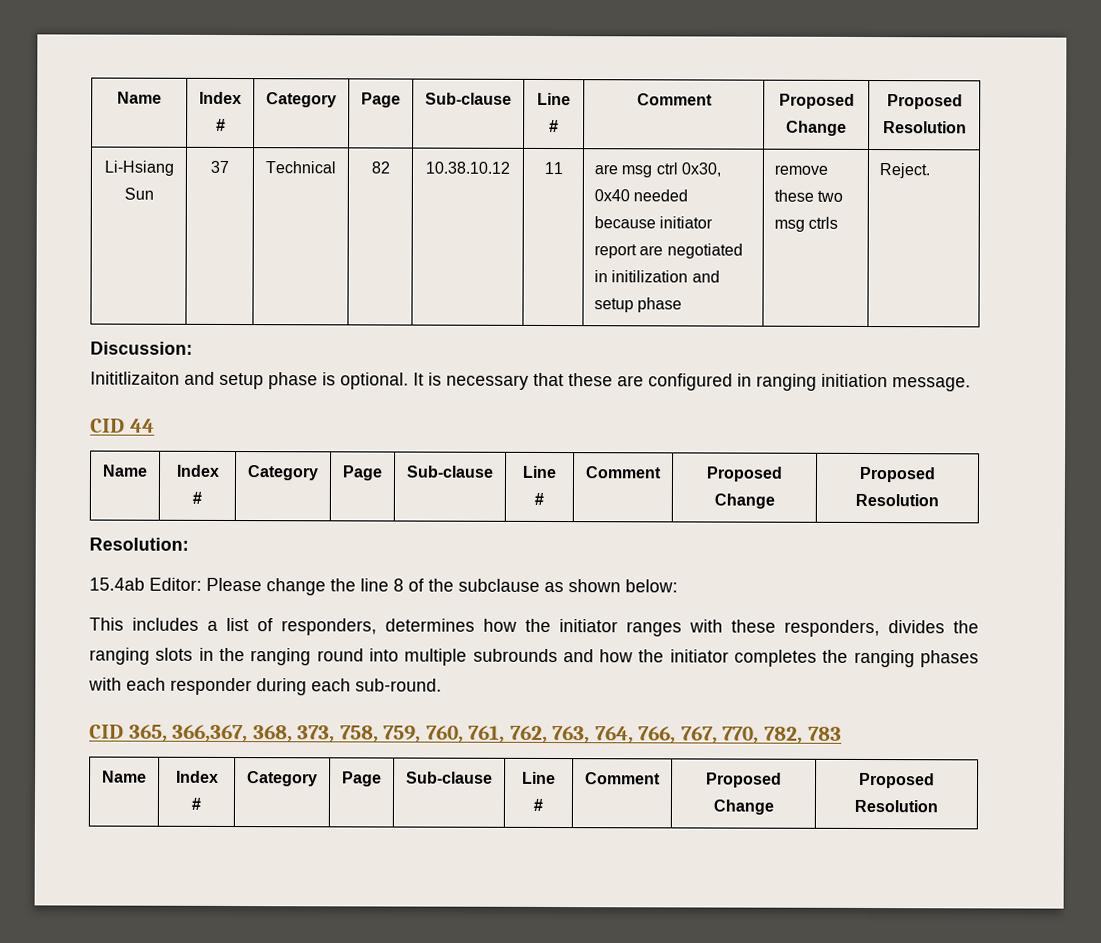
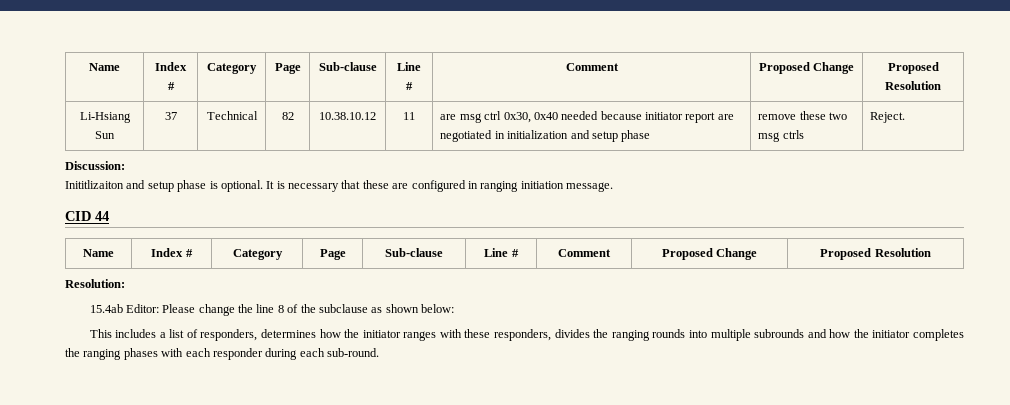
- Li-Hsiang Sun | 37 | Technical | 82 | 10.38.10.12 | 11 | are msg ctrl 0x30, 0x40 needed because initiator report are negotiated in initilization and setup phase | remove these two msg ctrls | Reject.
+ Li-Hsiang Sun | 37 | Technical | 82 | 10.38.10.12 | 11 | are msg ctrl 0x30, 0x40 needed because initiator report are negotiated in initialization and setup phase | remove these two msg ctrls | Reject.
- This includes a list of responders, determines how the initiator ranges with these responders, divides the ranging slots in the ranging round into multiple subrounds and how the initiator completes the ranging phases with each responder during each sub-round.
+ This includes a list of responders, determines how the initiator ranges with these responders, divides the ranging rounds into multiple subrounds and how the initiator completes the ranging phases with each responder during each sub-round.
- CID 365, 366,367, 368, 373, 758, 759, 760, 761, 762, 763, 764, 766, 767, 770, 782, 783
- Name | Index # | Category | Page | Sub-clause | Line # | Comment | Proposed Change | Proposed Resolution

